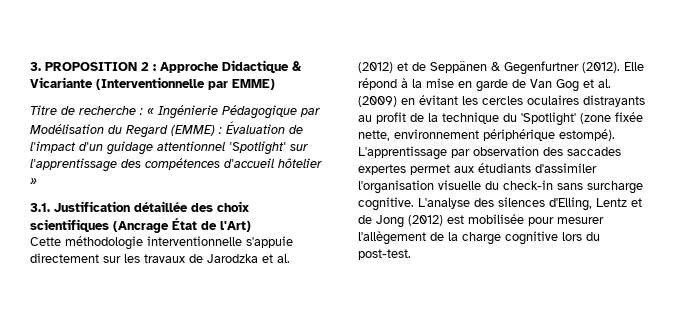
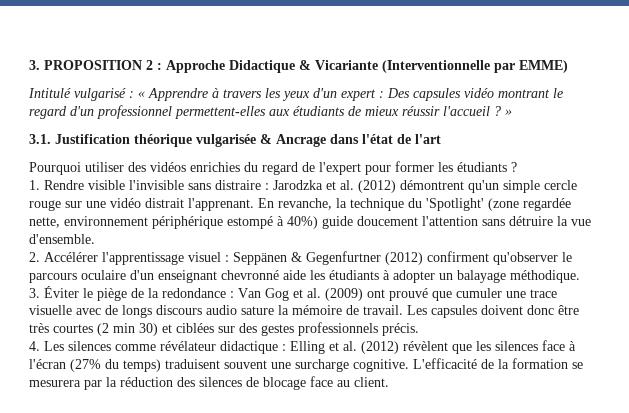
- Titre de recherche : « Ingénierie Pédagogique par Modélisation du Regard (EMME) : Évaluation de l'impact d'un guidage attentionnel 'Spotlight' sur l'apprentissage des compétences d'accueil hôtelier »
- 3.1. Justification détaillée des choix scientifiques (Ancrage État de l'Art)
- Cette méthodologie interventionnelle s'appuie directement sur les travaux de Jarodzka et al. (2012) et de Seppänen & Gegenfurtner (2012). Elle répond à la mise en garde de Van Gog et al. (2009) en évitant les cercles oculaires distrayants au profit de la technique du 'Spotlight' (zone fixée nette, environnement périphérique estompé). L'apprentissage par observation des saccades expertes permet aux étudiants d'assimiler l'organisation visuelle du check-in sans surcharge cognitive. L'analyse des silences d'Elling, Lentz et de Jong (2012) est mobilisée pour mesurer l'allègement de la charge cognitive lors du post-test.
+ Intitulé vulgarisé : « Apprendre à travers les yeux d'un expert : Des capsules vidéo montrant le regard d'un professionnel permettent-elles aux étudiants de mieux réussir l'accueil ? »
+ 3.1. Justification théorique vulgarisée & Ancrage dans l'état de l'art
+ Pourquoi utiliser des vidéos enrichies du regard de l'expert pour former les étudiants ?
+ 1. Rendre visible l'invisible sans distraire : Jarodzka et al. (2012) démontrent qu'un simple cercle rouge sur une vidéo distrait l'apprenant. En revanche, la technique du 'Spotlight' (zone regardée nette, environnement périphérique estompé à 40%) guide doucement l'attention sans détruire la vue d'ensemble.
+ 2. Accélérer l'apprentissage visuel : Seppänen & Gegenfurtner (2012) confirment qu'observer le parcours oculaire d'un enseignant chevronné aide les étudiants à adopter un balayage méthodique.
+ 3. Éviter le piège de la redondance : Van Gog et al. (2009) ont prouvé que cumuler une trace visuelle avec de longs discours audio sature la mémoire de travail. Les capsules doivent donc être très courtes (2 min 30) et ciblées sur des gestes professionnels précis.
+ 4. Les silences comme révélateur didactique : Elling et al. (2012) révèlent que les silences face à l'écran (27% du temps) traduisent souvent une surcharge cognitive. L'efficacité de la formation se mesurera par la réduction des silences de blocage face au client.

